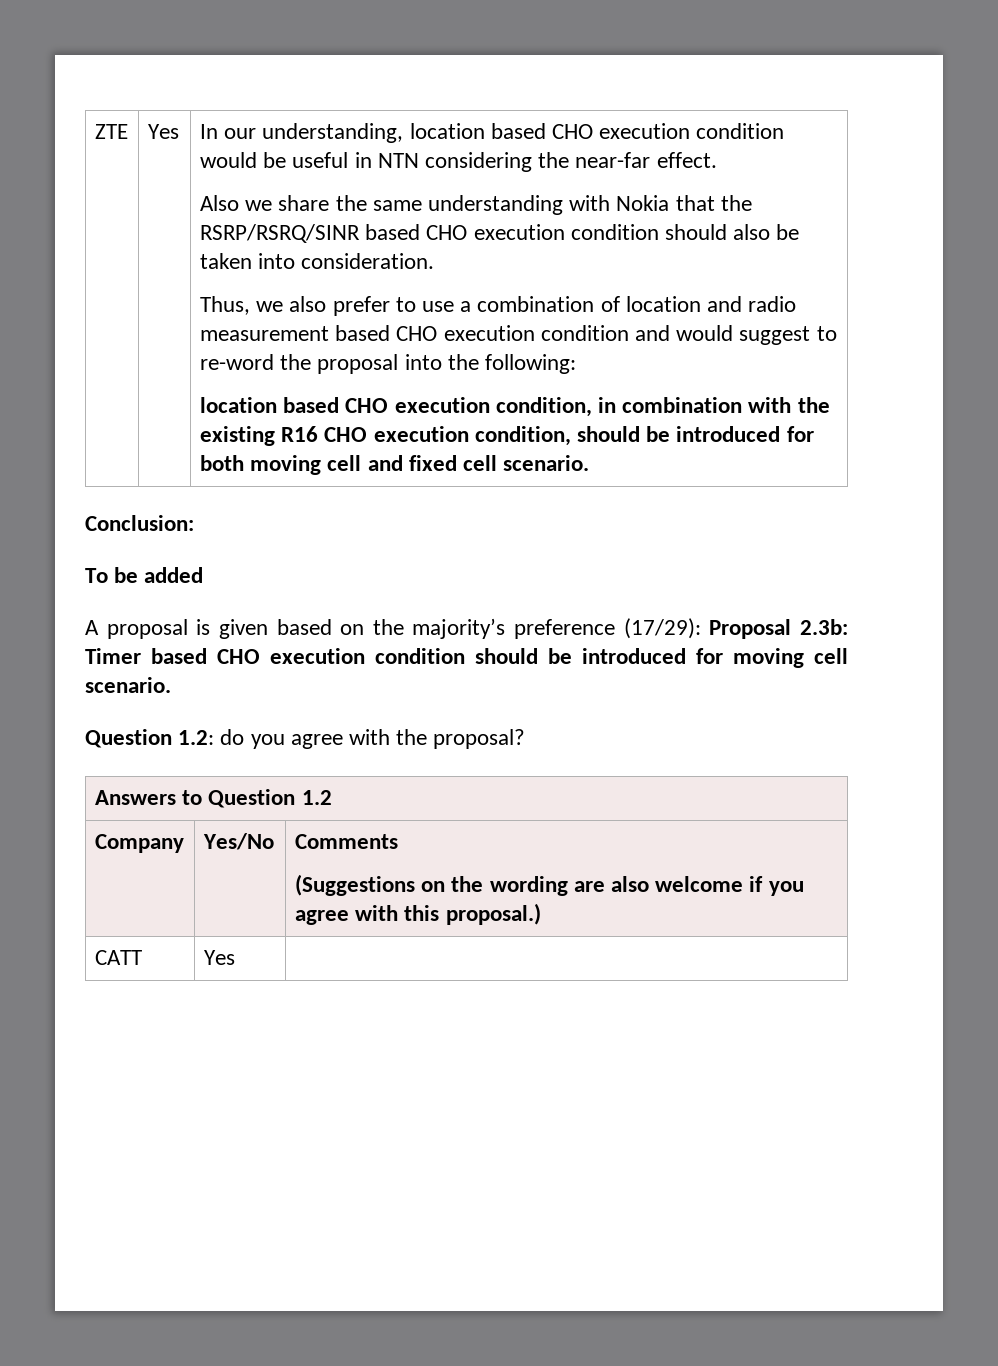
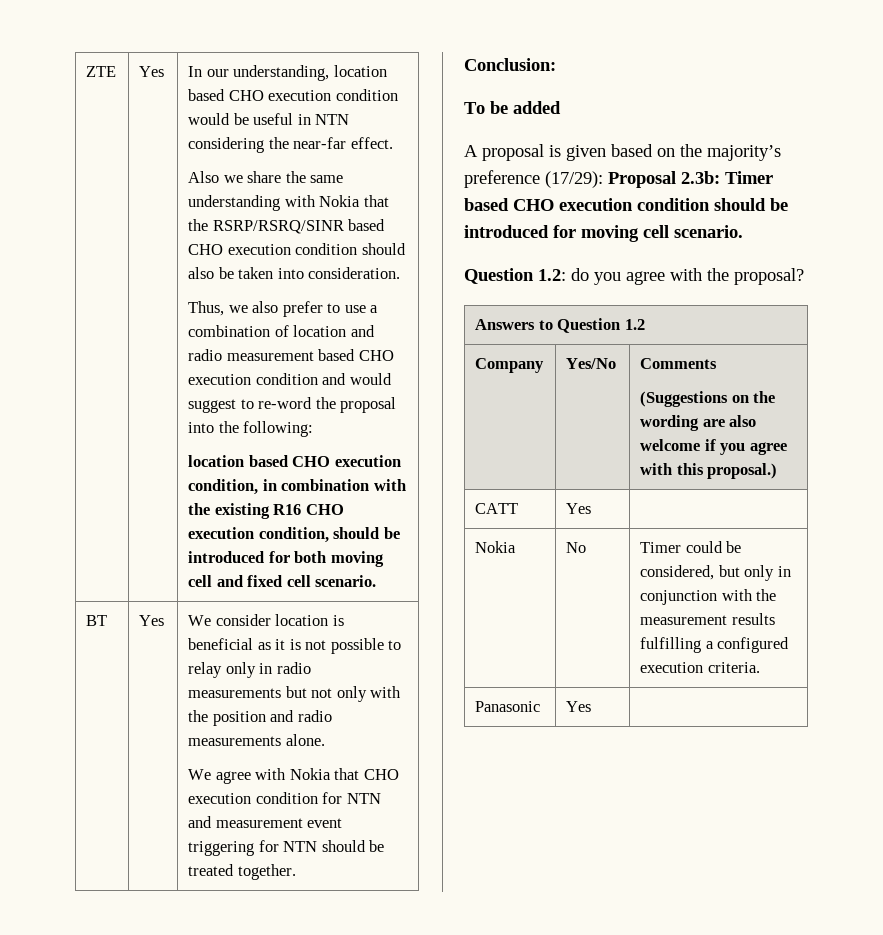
+ BT | Yes | We consider location is beneficial as it is not possible to relay only in radio measurements but not only with the position and radio measurements alone.
+ We agree with Nokia that CHO execution condition for NTN and measurement event triggering for NTN should be treated together.
+ Nokia | No | Timer could be considered, but only in conjunction with the measurement results fulfilling a configured execution criteria.
+ Panasonic | Yes |

